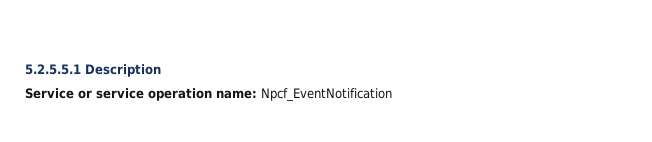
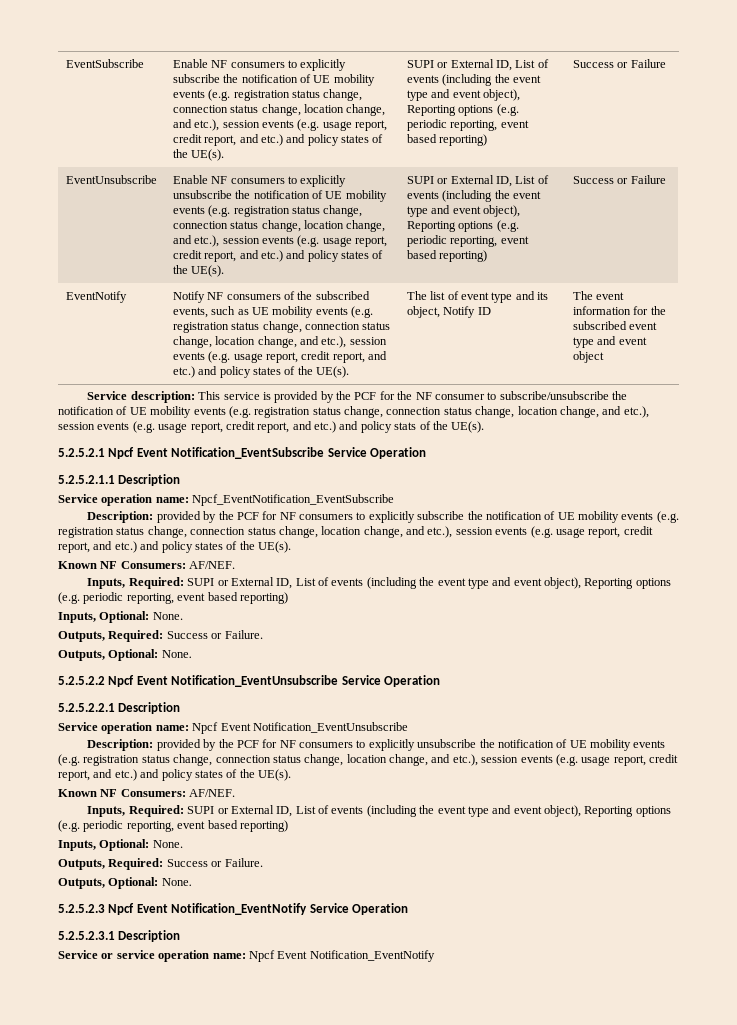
- 5.2.5.5.1 Description
+ EventSubscribe | Enable NF consumers to explicitly subscribe the notification of UE mobility events (e.g. registration status change, connection status change, location change, and etc.), session events (e.g. usage report, credit report, and etc.) and policy states of the UE(s). | SUPI or External ID, List of events (including the event type and event object), Reporting options (e.g. periodic reporting, event based reporting) | Success or Failure
+ EventUnsubscribe | Enable NF consumers to explicitly unsubscribe the notification of UE mobility events (e.g. registration status change, connection status change, location change, and etc.), session events (e.g. usage report, credit report, and etc.) and policy states of the UE(s). | SUPI or External ID, List of events (including the event type and event object), Reporting options (e.g. periodic reporting, event based reporting) | Success or Failure
+ EventNotify | Notify NF consumers of the subscribed events, such as UE mobility events (e.g. registration status change, connection status change, location change, and etc.), session events (e.g. usage report, credit report, and etc.) and policy states of the UE(s). | The list of event type and its object, Notify ID | The event information for the subscribed event type and event object
+ Service description: This service is provided by the PCF for the NF consumer to subscribe/unsubscribe the notification of UE mobility events (e.g. registration status change, connection status change, location change, and etc.), session events (e.g. usage report, credit report, and etc.) and policy stats of the UE(s).
+ 5.2.5.2.1 Npcf Event Notification_EventSubscribe Service Operation
+ 5.2.5.2.1.1 Description
+ Service operation name: Npcf_EventNotification_EventSubscribe
+ Description: provided by the PCF for NF consumers to explicitly subscribe the notification of UE mobility events (e.g. registration status change, connection status change, location change, and etc.), session events (e.g. usage report, credit report, and etc.) and policy states of the UE(s).
+ Known NF Consumers: AF/NEF.
+ Inputs, Required: SUPI or External ID, List of events (including the event type and event object), Reporting options (e.g. periodic reporting, event based reporting)
+ Inputs, Optional: None.
+ Outputs, Required: Success or Failure.
+ Outputs, Optional: None.
+ 5.2.5.2.2 Npcf Event Notification_EventUnsubscribe Service Operation
+ 5.2.5.2.2.1 Description
+ Service operation name: Npcf Event Notification_EventUnsubscribe
+ Description: provided by the PCF for NF consumers to explicitly unsubscribe the notification of UE mobility events (e.g. registration status change, connection status change, location change, and etc.), session events (e.g. usage report, credit report, and etc.) and policy states of the UE(s).
+ Known NF Consumers: AF/NEF.
+ Inputs, Required: SUPI or External ID, List of events (including the event type and event object), Reporting options (e.g. periodic reporting, event based reporting)
+ Inputs, Optional: None.
+ Outputs, Required: Success or Failure.
+ Outputs, Optional: None.
+ 5.2.5.2.3 Npcf Event Notification_EventNotify Service Operation
+ 5.2.5.2.3.1 Description
- Service or service operation name: Npcf_EventNotification
+ Service or service operation name: Npcf Event Notification_EventNotify

